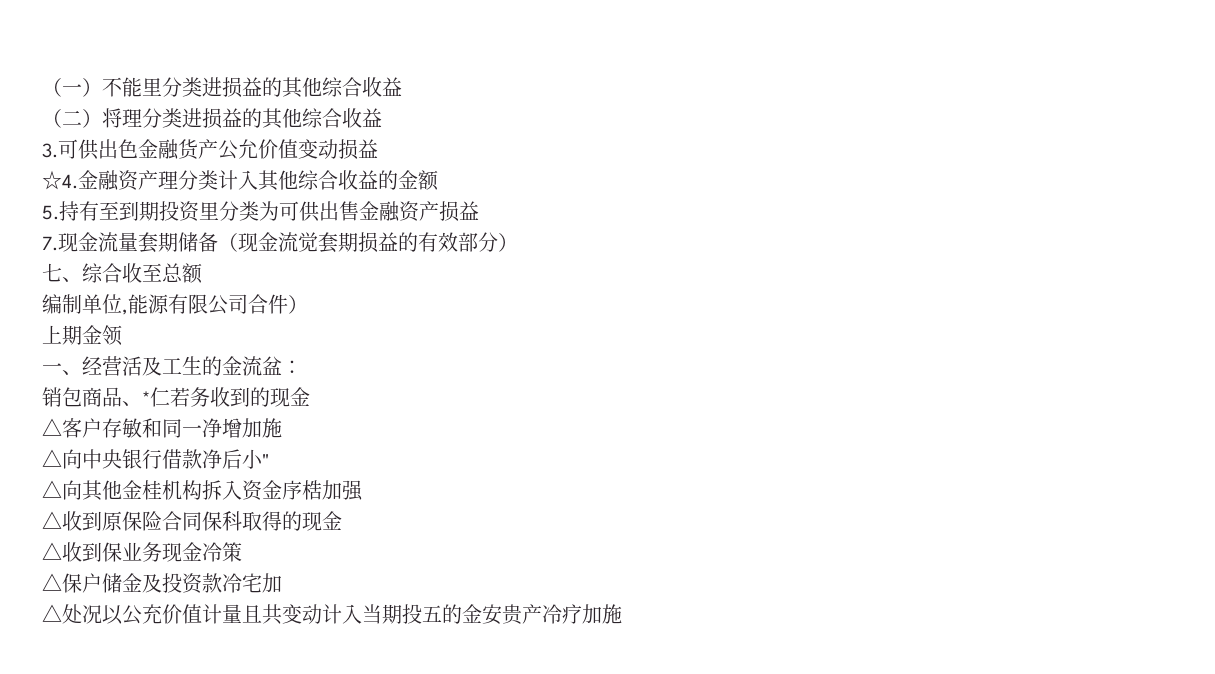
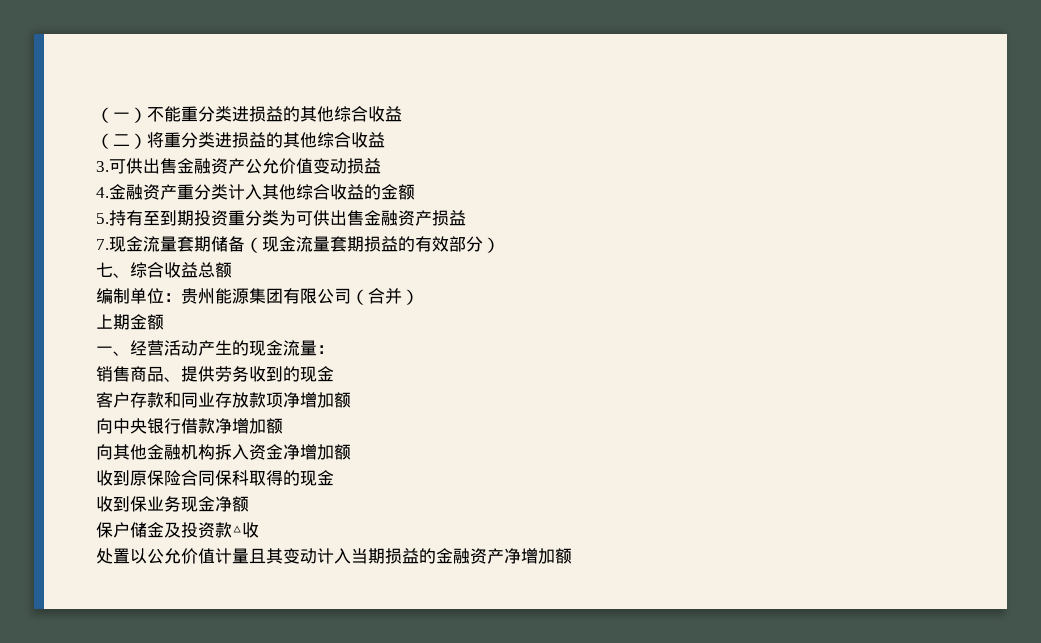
- （一）不能里分类进损益的其他综合收益
+ （一）不能重分类进损益的其他综合收益
- （二）将理分类进损益的其他综合收益
+ （二）将重分类进损益的其他综合收益
- 3.可供出色金融货产公允价值变动损益
+ 3.可供出售金融资产公允价值变动损益
- ☆4.金融资产理分类计入其他综合收益的金额
+ 4.金融资产重分类计入其他综合收益的金额
- 5.持有至到期投资里分类为可供出售金融资产损益
+ 5.持有至到期投资重分类为可供出售金融资产损益
- 7.现金流量套期储备（现金流觉套期损益的有效部分）
+ 7.现金流量套期储备（现金流量套期损益的有效部分）
- 七、综合收至总额
+ 七、综合收益总额
- 编制单位,能源有限公司合件）
+ 编制单位：贵州能源集团有限公司（合并）
- 上期金领
+ 上期金额
- 一、经营活及工生的金流盆：
- 销包商品、*仁若务收到的现金
- △客户存敏和同一净增加施
- △向中央银行借款净后小"
- △向其他金桂机构拆入资金序梏加强
- △收到原保险合同保科取得的现金
+ 一、经营活动产生的现金流量：
+ 销售商品、提供劳务收到的现金
+ 客户存款和同业存放款项净增加额
+ 向中央银行借款净增加额
+ 向其他金融机构拆入资金净增加额
+ 收到原保险合同保科取得的现金
- △收到保业务现金冷策
- △保户储金及投资款冷宅加
- △处况以公充价值计量且共变动计入当期投五的金安贵产冷疗加施
+ 收到保业务现金净额
+ 保户储金及投资款△收
+ 处置以公允价值计量且其变动计入当期损益的金融资产净增加额

